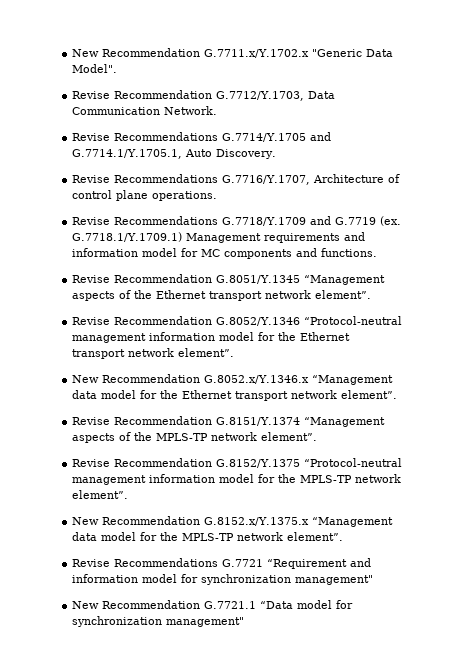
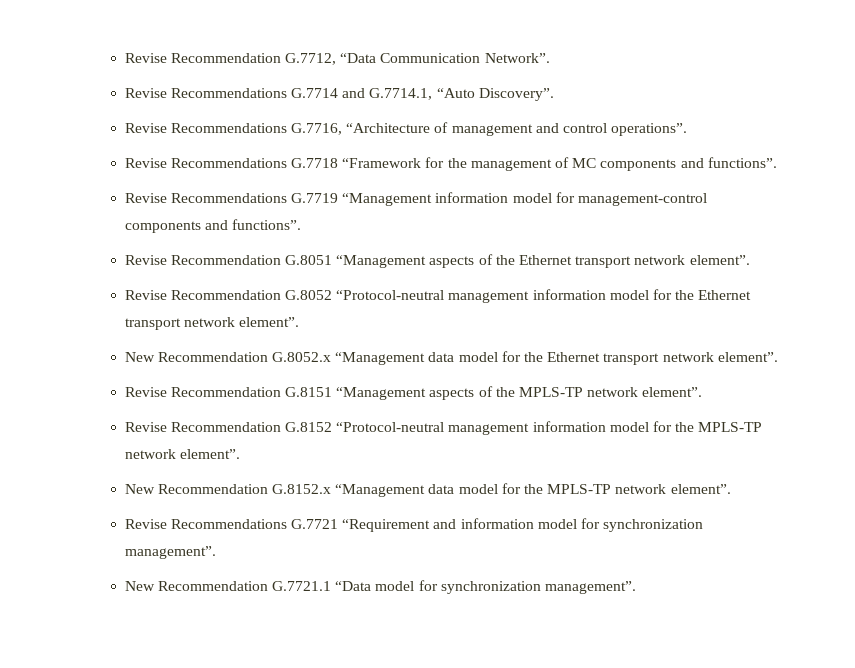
- New Recommendation G.7711.x/Y.1702.x "Generic Data Model".
- Revise Recommendation G.7712/Y.1703, Data Communication Network.
- Revise Recommendations G.7714/Y.1705 and G.7714.1/Y.1705.1, Auto Discovery.
- Revise Recommendations G.7716/Y.1707, Architecture of control plane operations.
- Revise Recommendations G.7718/Y.1709 and G.7719 (ex. G.7718.1/Y.1709.1) Management requirements and information model for MC components and functions.
- Revise Recommendation G.8051/Y.1345 “Management aspects of the Ethernet transport network element”.
+ Revise Recommendation G.7712, “Data Communication Network”.
+ Revise Recommendations G.7714 and G.7714.1, “Auto Discovery”.
+ Revise Recommendations G.7716, “Architecture of management and control operations”.
+ Revise Recommendations G.7718 “Framework for the management of MC components and functions”.
+ Revise Recommendations G.7719 “Management information model for management-control components and functions”.
+ Revise Recommendation G.8051 “Management aspects of the Ethernet transport network element”.
- Revise Recommendation G.8052/Y.1346 “Protocol-neutral management information model for the Ethernet transport network element”.
+ Revise Recommendation G.8052 “Protocol-neutral management information model for the Ethernet transport network element”.
- New Recommendation G.8052.x/Y.1346.x “Management data model for the Ethernet transport network element”.
+ New Recommendation G.8052.x “Management data model for the Ethernet transport network element”.
- Revise Recommendation G.8151/Y.1374 “Management aspects of the MPLS-TP network element”.
+ Revise Recommendation G.8151 “Management aspects of the MPLS-TP network element”.
- Revise Recommendation G.8152/Y.1375 “Protocol-neutral management information model for the MPLS-TP network element”.
+ Revise Recommendation G.8152 “Protocol-neutral management information model for the MPLS-TP network element”.
- New Recommendation G.8152.x/Y.1375.x “Management data model for the MPLS-TP network element”.
+ New Recommendation G.8152.x “Management data model for the MPLS-TP network element”.
- Revise Recommendations G.7721 “Requirement and information model for synchronization management"
+ Revise Recommendations G.7721 “Requirement and information model for synchronization management”.
- New Recommendation G.7721.1 “Data model for synchronization management"
+ New Recommendation G.7721.1 “Data model for synchronization management”.

